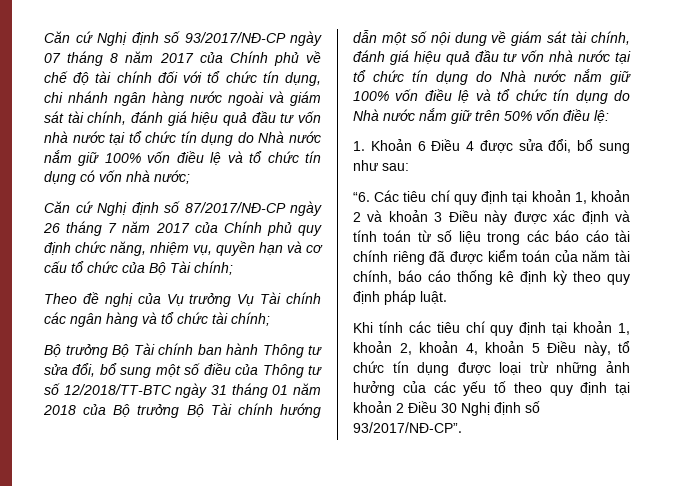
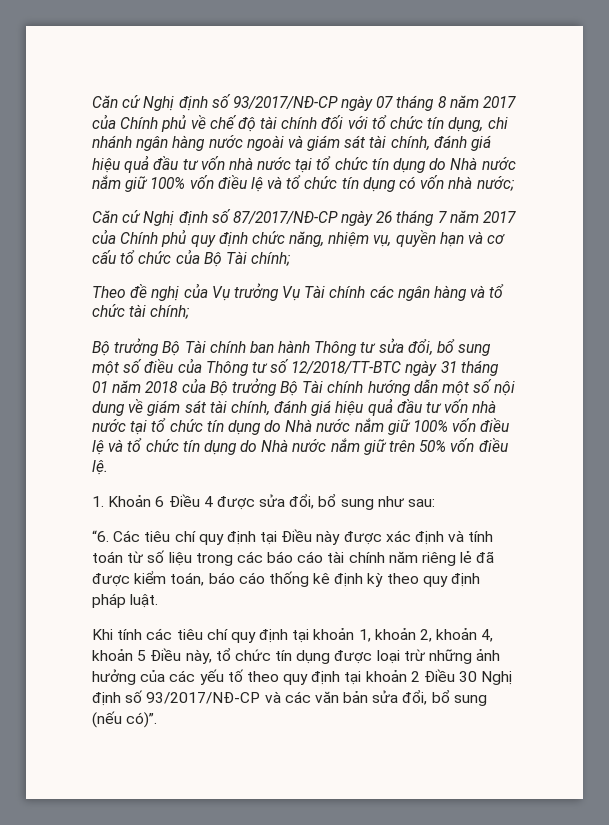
- Bộ trưởng Bộ Tài chính ban hành Thông tư sửa đổi, bổ sung một số điều của Thông tư số 12/2018/TT-BTC ngày 31 tháng 01 năm 2018 của Bộ trưởng Bộ Tài chính hướng dẫn một số nội dung về giám sát tài chính, đánh giá hiệu quả đầu tư vốn nhà nước tại tổ chức tín dụng do Nhà nước nắm giữ 100% vốn điều lệ và tổ chức tín dụng do Nhà nước nắm giữ trên 50% vốn điều lệ:
+ Bộ trưởng Bộ Tài chính ban hành Thông tư sửa đổi, bổ sung một số điều của Thông tư số 12/2018/TT-BTC ngày 31 tháng 01 năm 2018 của Bộ trưởng Bộ Tài chính hướng dẫn một số nội dung về giám sát tài chính, đánh giá hiệu quả đầu tư vốn nhà nước tại tổ chức tín dụng do Nhà nước nắm giữ 100% vốn điều lệ và tổ chức tín dụng do Nhà nước nắm giữ trên 50% vốn điều lệ.
- “6. Các tiêu chí quy định tại khoản 1, khoản 2 và khoản 3 Điều này được xác định và tính toán từ số liệu trong các báo cáo tài chính riêng đã được kiểm toán của năm tài chính, báo cáo thống kê định kỳ theo quy định pháp luật.
+ “6. Các tiêu chí quy định tại Điều này được xác định và tính toán từ số liệu trong các báo cáo tài chính năm riêng lẻ đã được kiểm toán, báo cáo thống kê định kỳ theo quy định pháp luật.
- Khi tính các tiêu chí quy định tại khoản 1, khoản 2, khoản 4, khoản 5 Điều này, tổ chức tín dụng được loại trừ những ảnh hưởng của các yếu tố theo quy định tại khoản 2 Điều 30 Nghị định số 93/2017/NĐ-CP”.
+ Khi tính các tiêu chí quy định tại khoản 1, khoản 2, khoản 4, khoản 5 Điều này, tổ chức tín dụng được loại trừ những ảnh hưởng của các yếu tố theo quy định tại khoản 2 Điều 30 Nghị định số 93/2017/NĐ-CP và các văn bản sửa đổi, bổ sung (nếu có)”.

